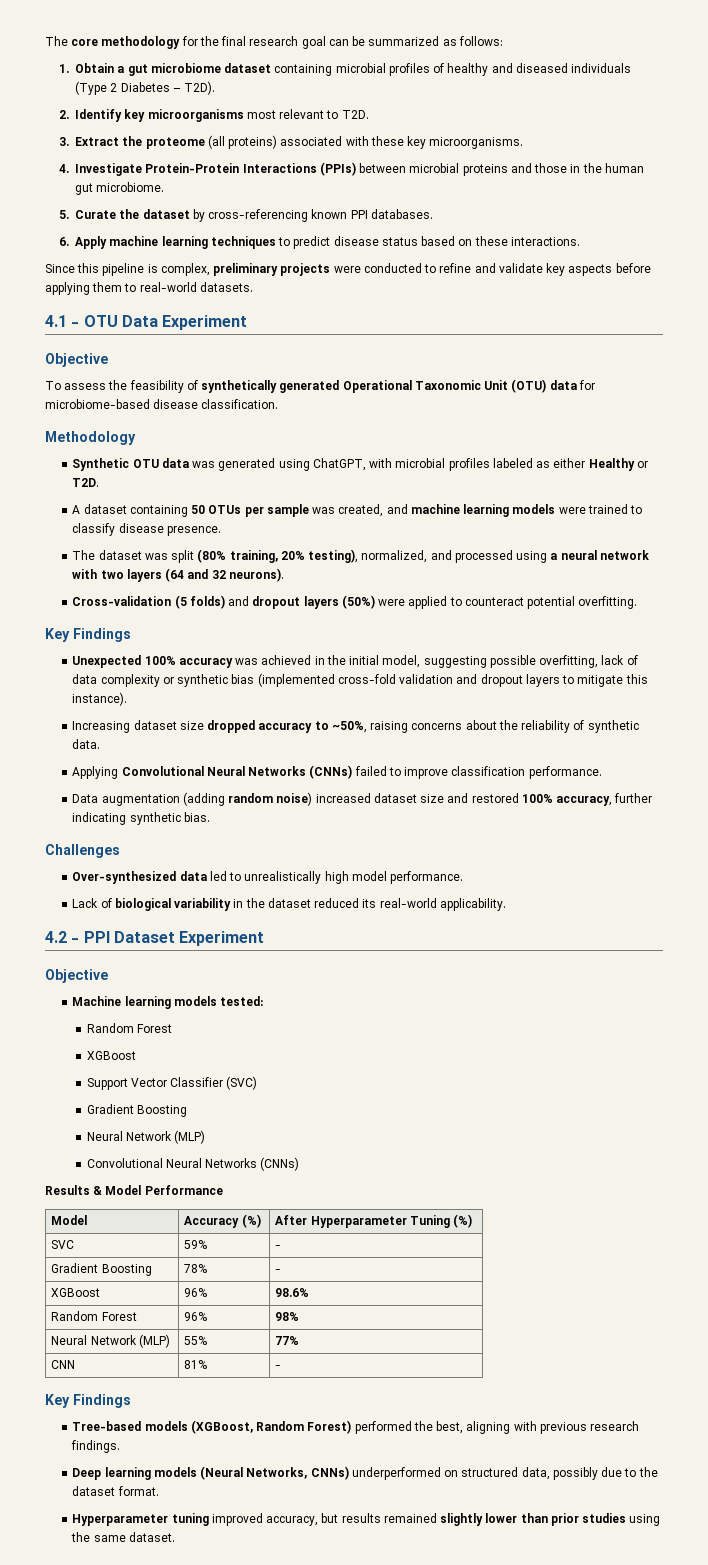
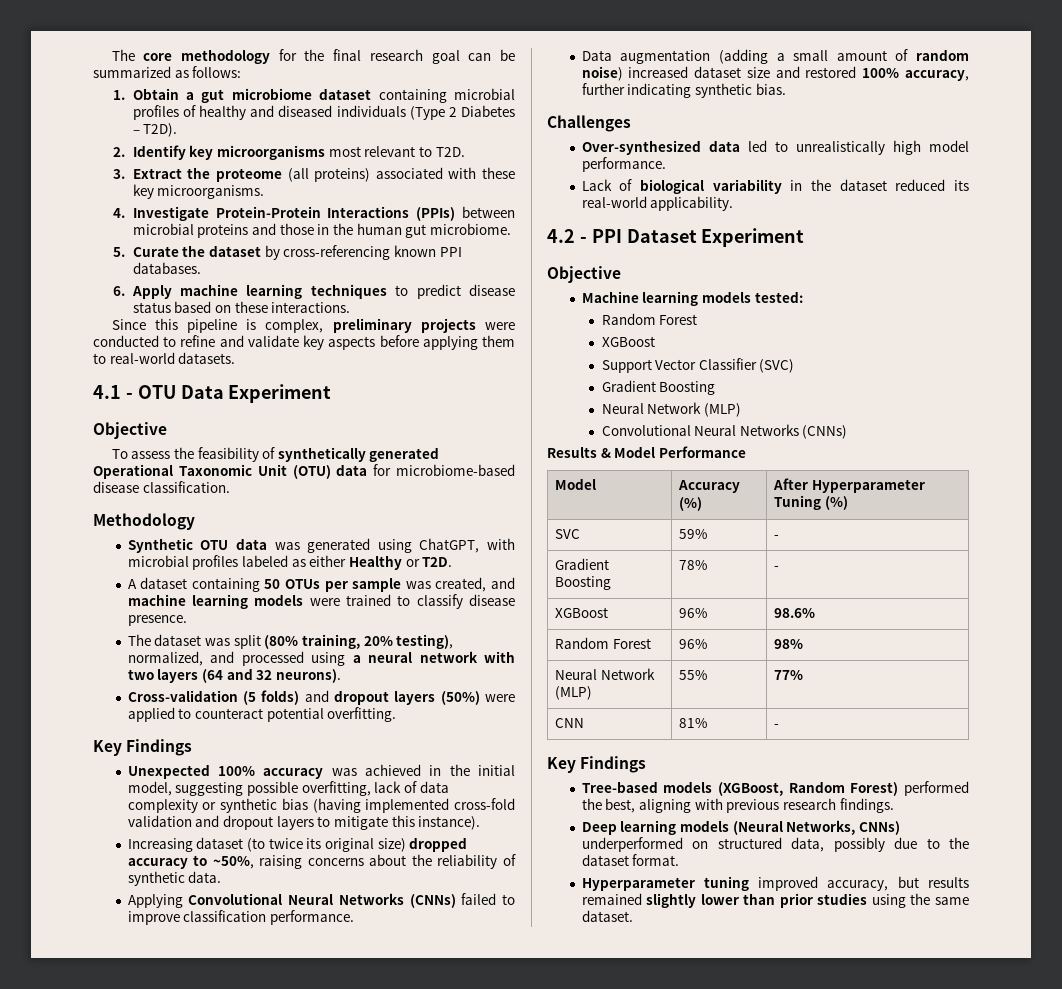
- Unexpected 100% accuracy was achieved in the initial model, suggesting possible overfitting, lack of data complexity or synthetic bias (implemented cross-fold validation and dropout layers to mitigate this instance).
+ Unexpected 100% accuracy was achieved in the initial model, suggesting possible overfitting, lack of data complexity or synthetic bias (having implemented cross-fold validation and dropout layers to mitigate this instance).
- Increasing dataset size dropped accuracy to ~50%, raising concerns about the reliability of synthetic data.
+ Increasing dataset (to twice its original size) dropped accuracy to ~50%, raising concerns about the reliability of synthetic data.
- Data augmentation (adding random noise) increased dataset size and restored 100% accuracy, further indicating synthetic bias.
+ Data augmentation (adding a small amount of random noise) increased dataset size and restored 100% accuracy, further indicating synthetic bias.

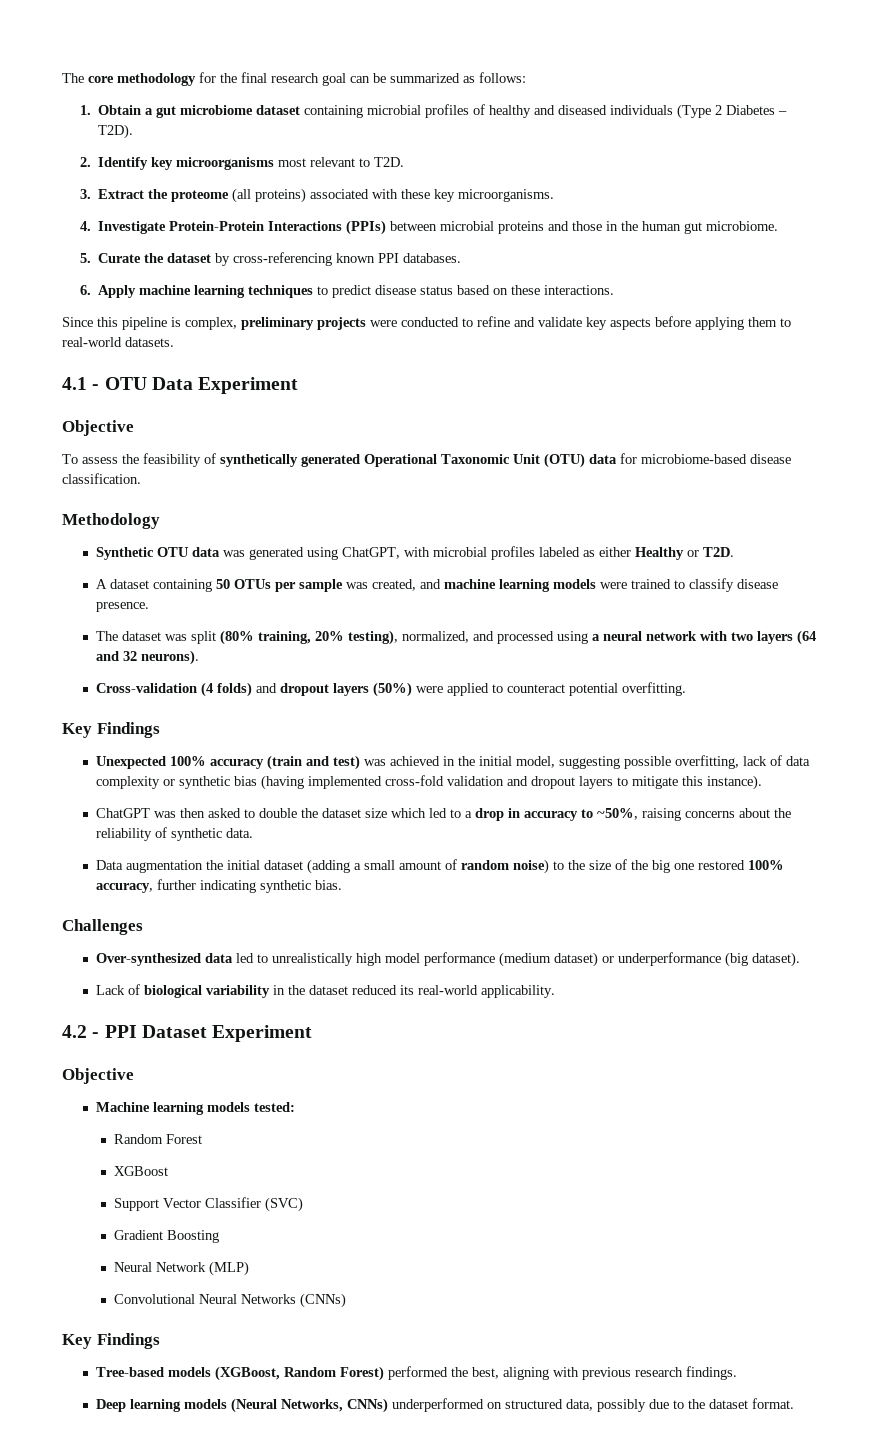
- Cross-validation (5 folds) and dropout layers (50%) were applied to counteract potential overfitting.
+ Cross-validation (4 folds) and dropout layers (50%) were applied to counteract potential overfitting.
- Unexpected 100% accuracy was achieved in the initial model, suggesting possible overfitting, lack of data complexity or synthetic bias (having implemented cross-fold validation and dropout layers to mitigate this instance).
+ Unexpected 100% accuracy (train and test) was achieved in the initial model, suggesting possible overfitting, lack of data complexity or synthetic bias (having implemented cross-fold validation and dropout layers to mitigate this instance).
- Increasing dataset (to twice its original size) dropped accuracy to ~50%, raising concerns about the reliability of synthetic data.
+ ChatGPT was then asked to double the dataset size which led to a drop in accuracy to ~50%, raising concerns about the reliability of synthetic data.
- Applying Convolutional Neural Networks (CNNs) failed to improve classification performance.
- Data augmentation (adding a small amount of random noise) increased dataset size and restored 100% accuracy, further indicating synthetic bias.
+ Data augmentation the initial dataset (adding a small amount of random noise) to the size of the big one restored 100% accuracy, further indicating synthetic bias.
- Over-synthesized data led to unrealistically high model performance.
+ Over-synthesized data led to unrealistically high model performance (medium dataset) or underperformance (big dataset).
- Results & Model Performance
- Model | Accuracy (%) | After Hyperparameter Tuning (%)
- SVC | 59% | -
- Gradient Boosting | 78% | -
- XGBoost | 96% | 98.6%
- Random Forest | 96% | 98%
- Neural Network (MLP) | 55% | 77%
- CNN | 81% | -
- Hyperparameter tuning improved accuracy, but results remained slightly lower than prior studies using the same dataset.

